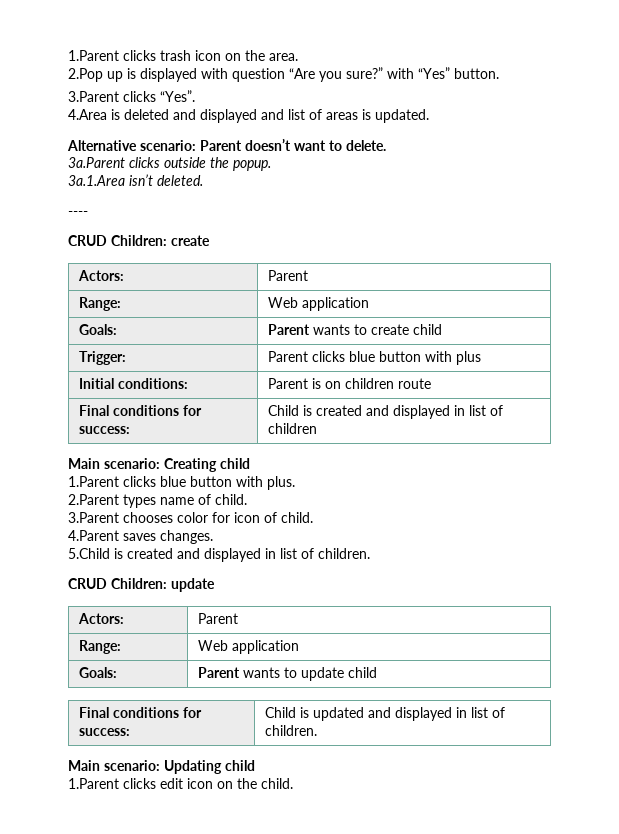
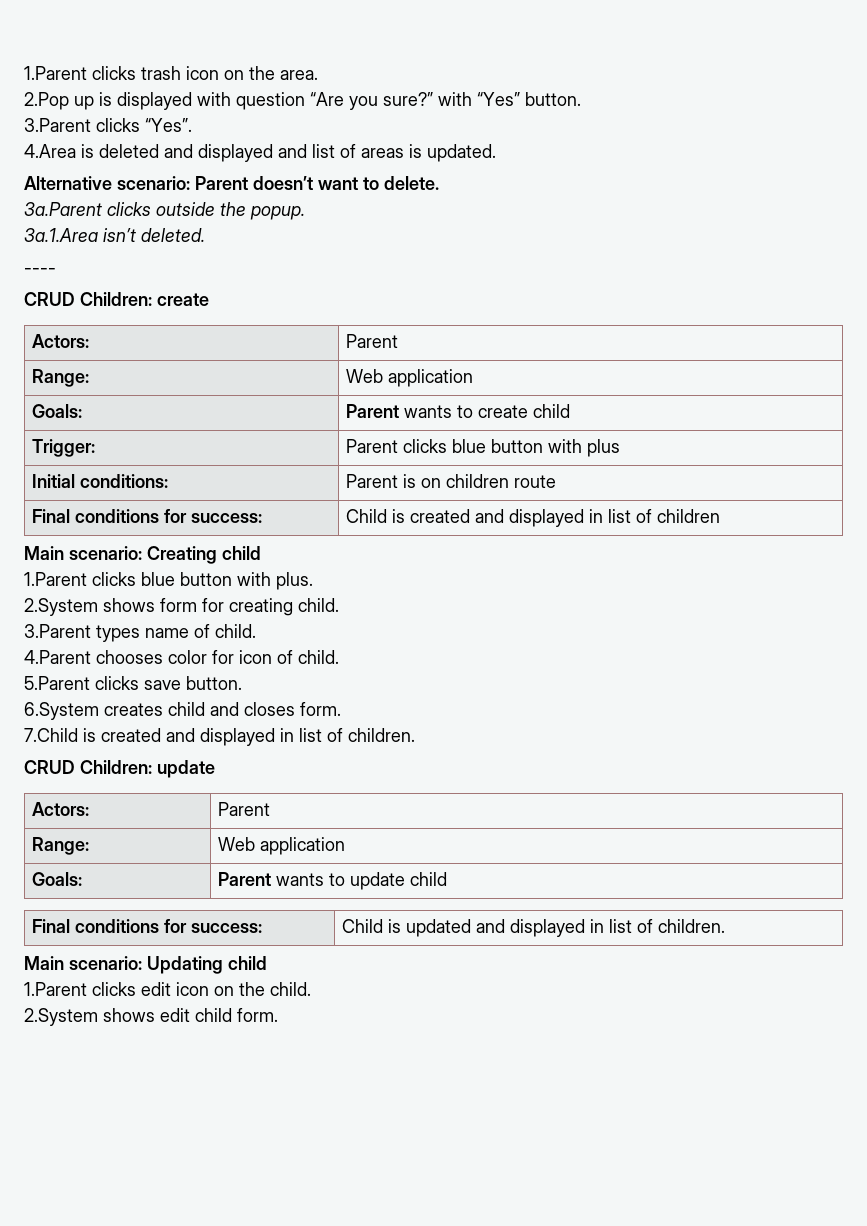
- 2.Parent types name of child.
+ 2.System shows form for creating child.
+ 3.Parent types name of child.
- 3.Parent chooses color for icon of child.
+ 4.Parent chooses color for icon of child.
- 4.Parent saves changes.
- 5.Child is created and displayed in list of children.
+ 5.Parent clicks save button.
+ 6.System creates child and closes form.
+ 7.Child is created and displayed in list of children.
+ 2.System shows edit child form.

